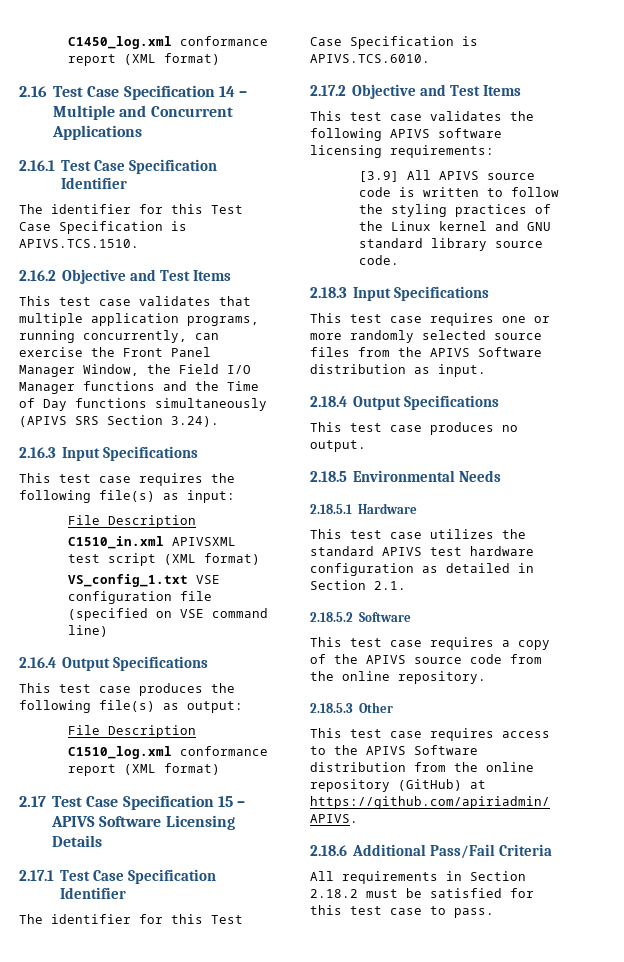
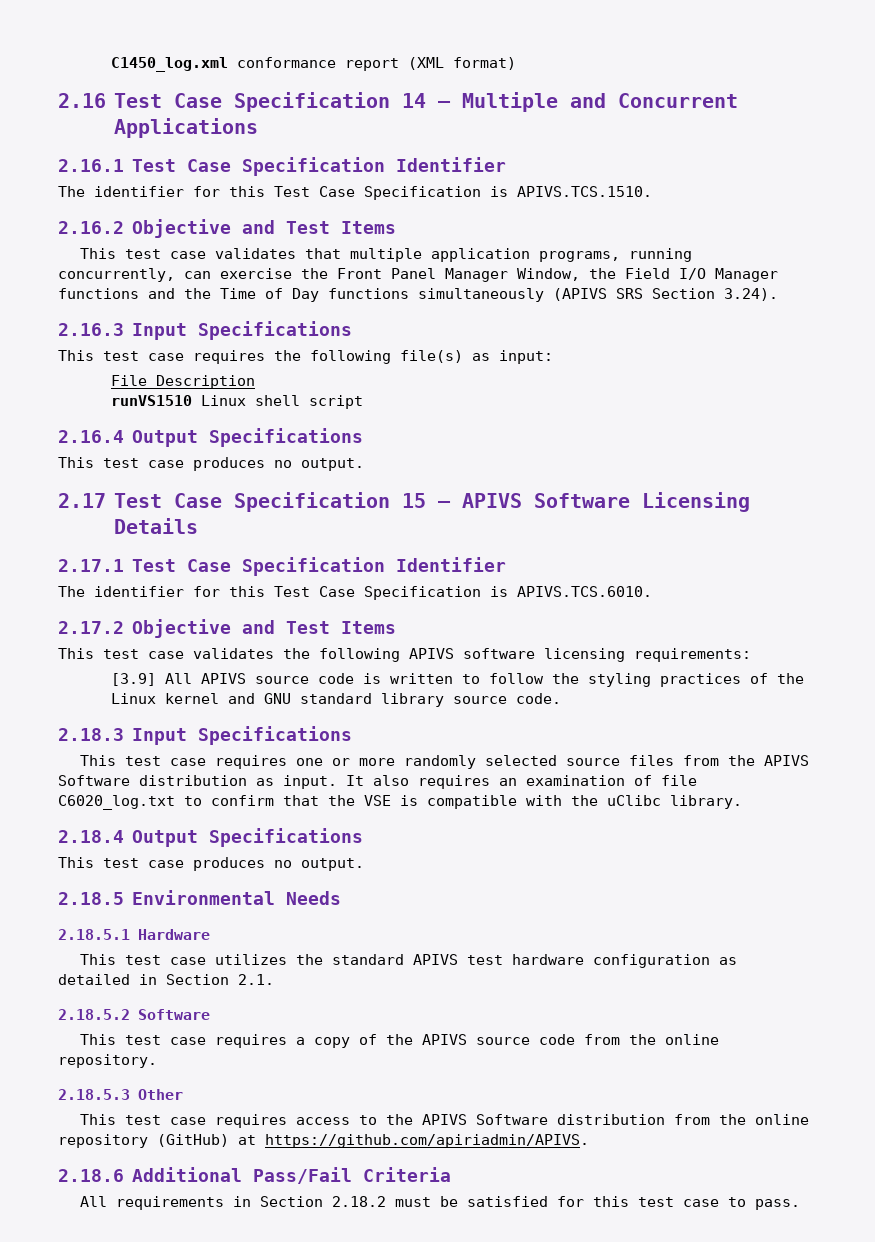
- C1510_in.xml APIVSXML test script (XML format)
- VS_config_1.txt VSE configuration file (specified on VSE command line)
+ runVS1510 Linux shell script
  2.16.4 Output Specifications
- This test case produces the following file(s) as output:
- File Description
- C1510_log.xml conformance report (XML format)
+ This test case produces no output.
+ It also requires an examination of file C6020_log.txt to confirm that the VSE is compatible with the uClibc library.

